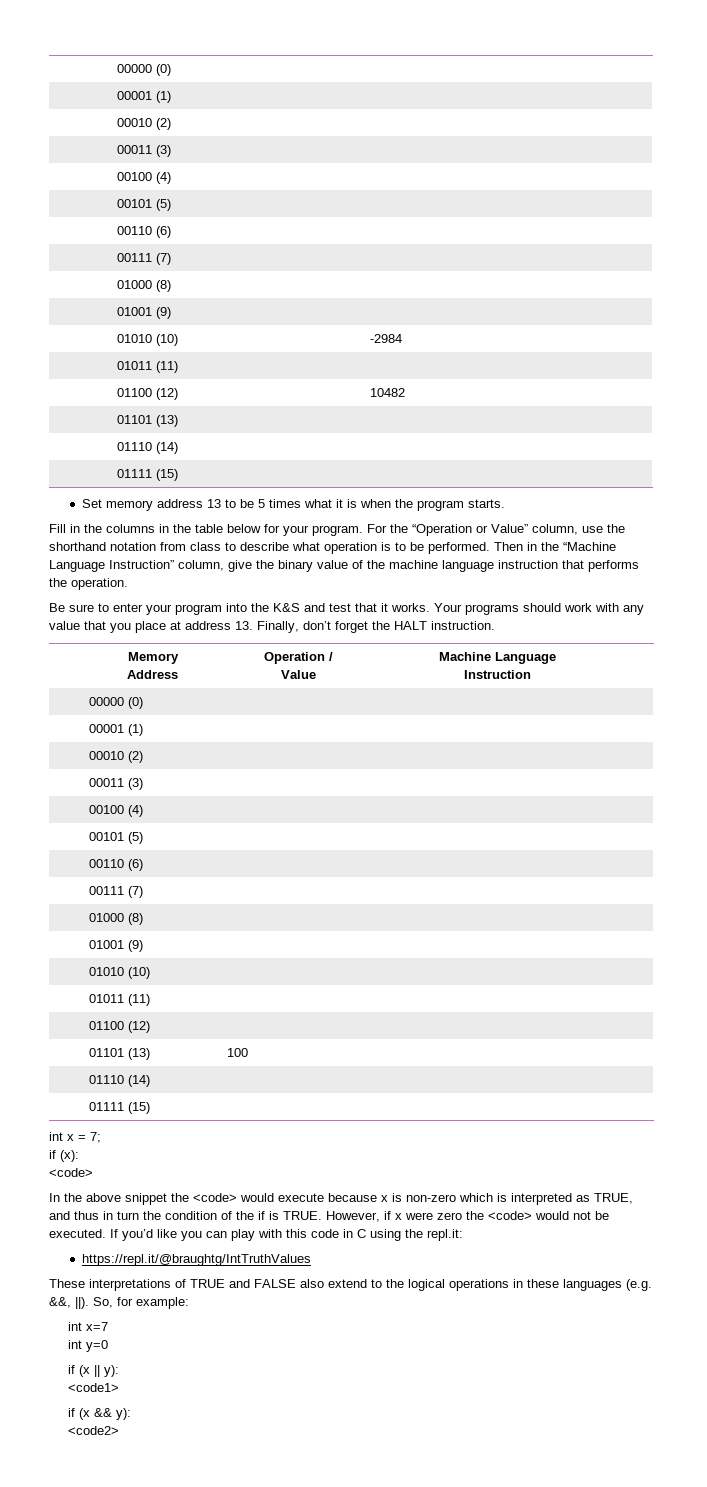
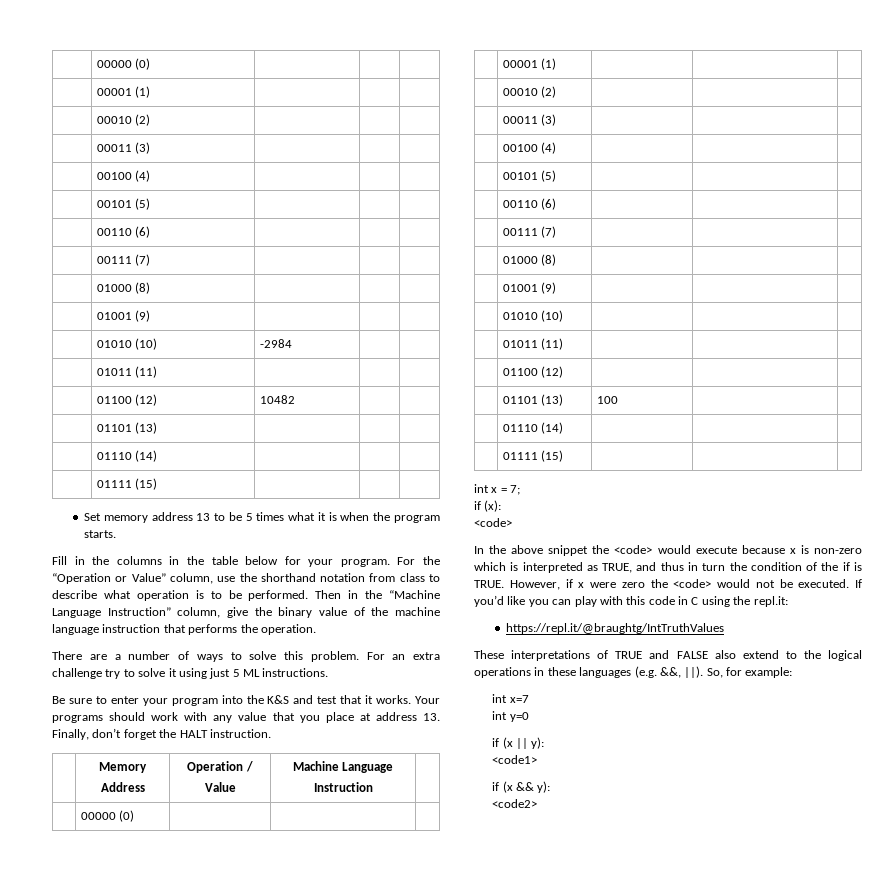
+ There are a number of ways to solve this problem. For an extra challenge try to solve it using just 5 ML instructions.

